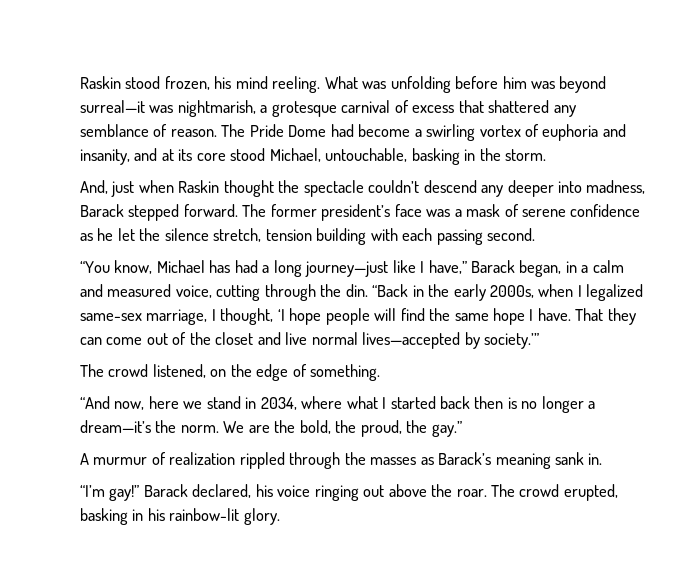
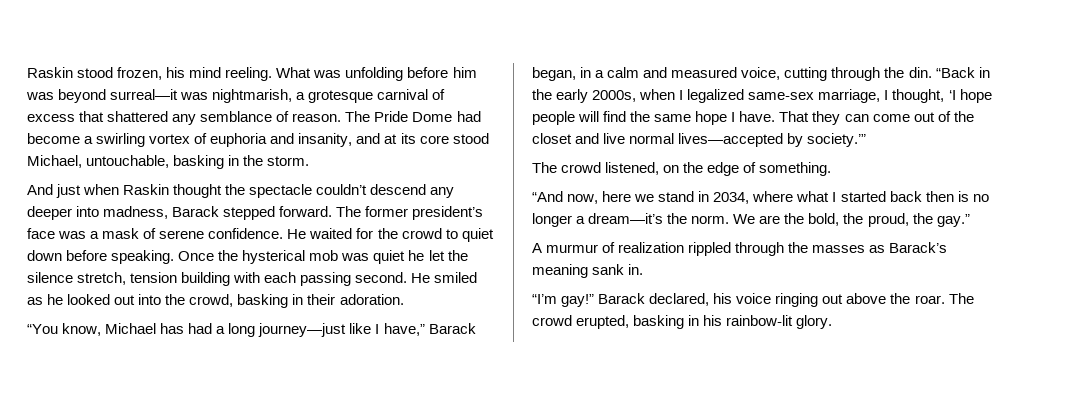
- And, just when Raskin thought the spectacle couldn’t descend any deeper into madness, Barack stepped forward.
+ And just when Raskin thought the spectacle couldn’t descend any deeper into madness, Barack stepped forward.
- The former president’s face was a mask of serene confidence as he let the silence stretch, tension building with each passing second.
+ The former president’s face was a mask of serene confidence. He waited for the crowd to quiet down before speaking. Once the hysterical mob was quiet he let the silence stretch, tension building with each passing second. He smiled as he looked out into the crowd, basking in their adoration.

